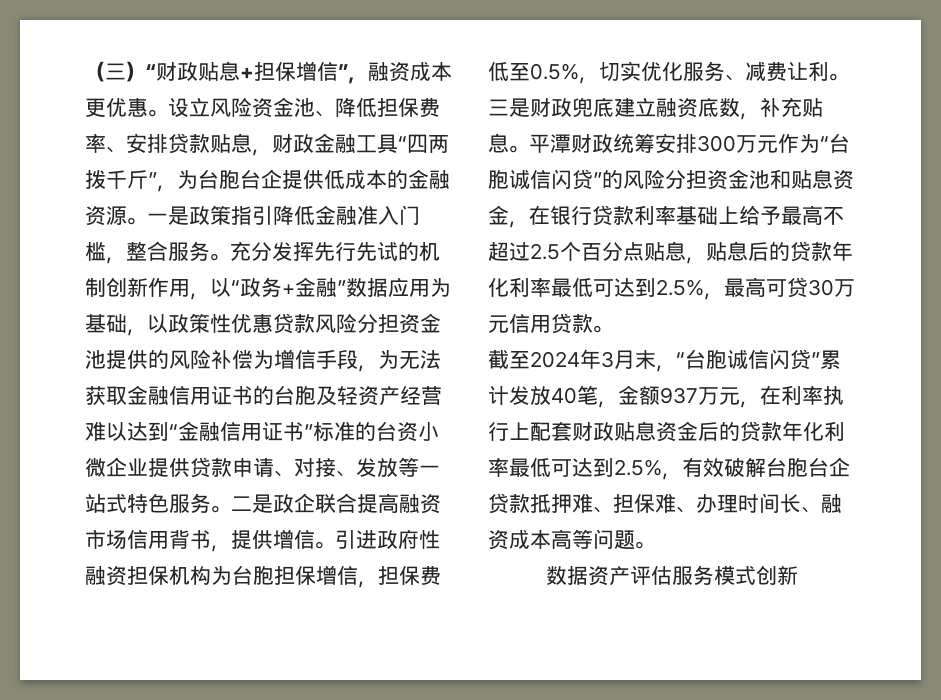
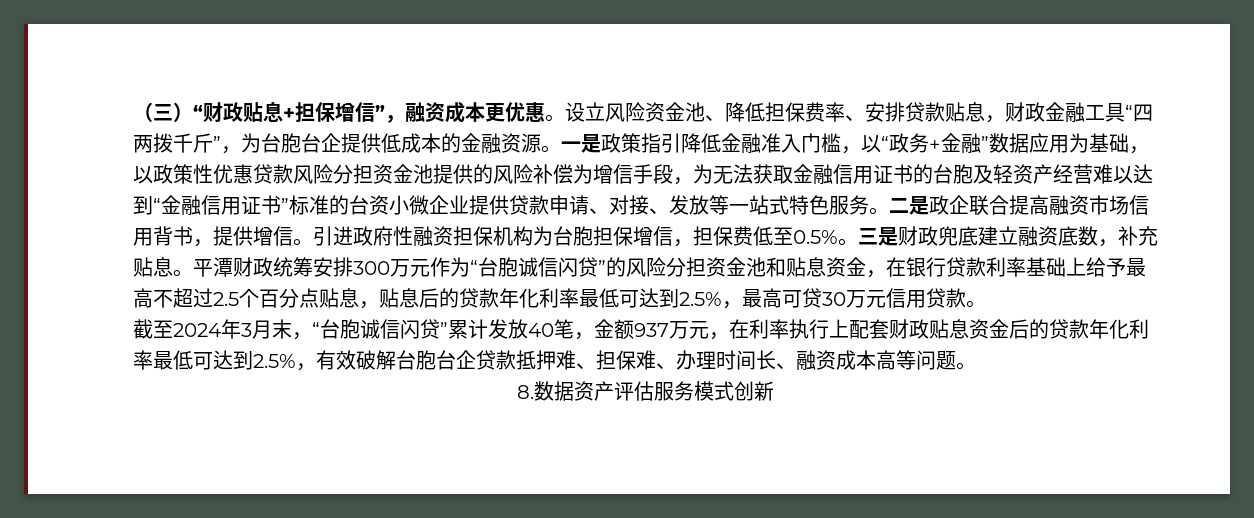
- 一是政策指引降低金融准入门槛，整合服务。充分发挥先行先试的机制创新作用，以“政务+金融”数据应用为基础，以政策性优惠贷款风险分担资金池提供的风险补偿为增信手段，为无法获取金融信用证书的台胞及轻资产经营难以达到“金融信用证书”标准的台资小微企业提供贷款申请、对接、发放等一站式特色服务。
+ 一是政策指引降低金融准入门槛，以“政务+金融”数据应用为基础，以政策性优惠贷款风险分担资金池提供的风险补偿为增信手段，为无法获取金融信用证书的台胞及轻资产经营难以达到“金融信用证书”标准的台资小微企业提供贷款申请、对接、发放等一站式特色服务。
- 引进政府性融资担保机构为台胞担保增信，担保费低至0.5%，切实优化服务、减费让利。
+ 引进政府性融资担保机构为台胞担保增信，担保费低至0.5%。
- 数据资产评估服务模式创新
+ 8.数据资产评估服务模式创新

